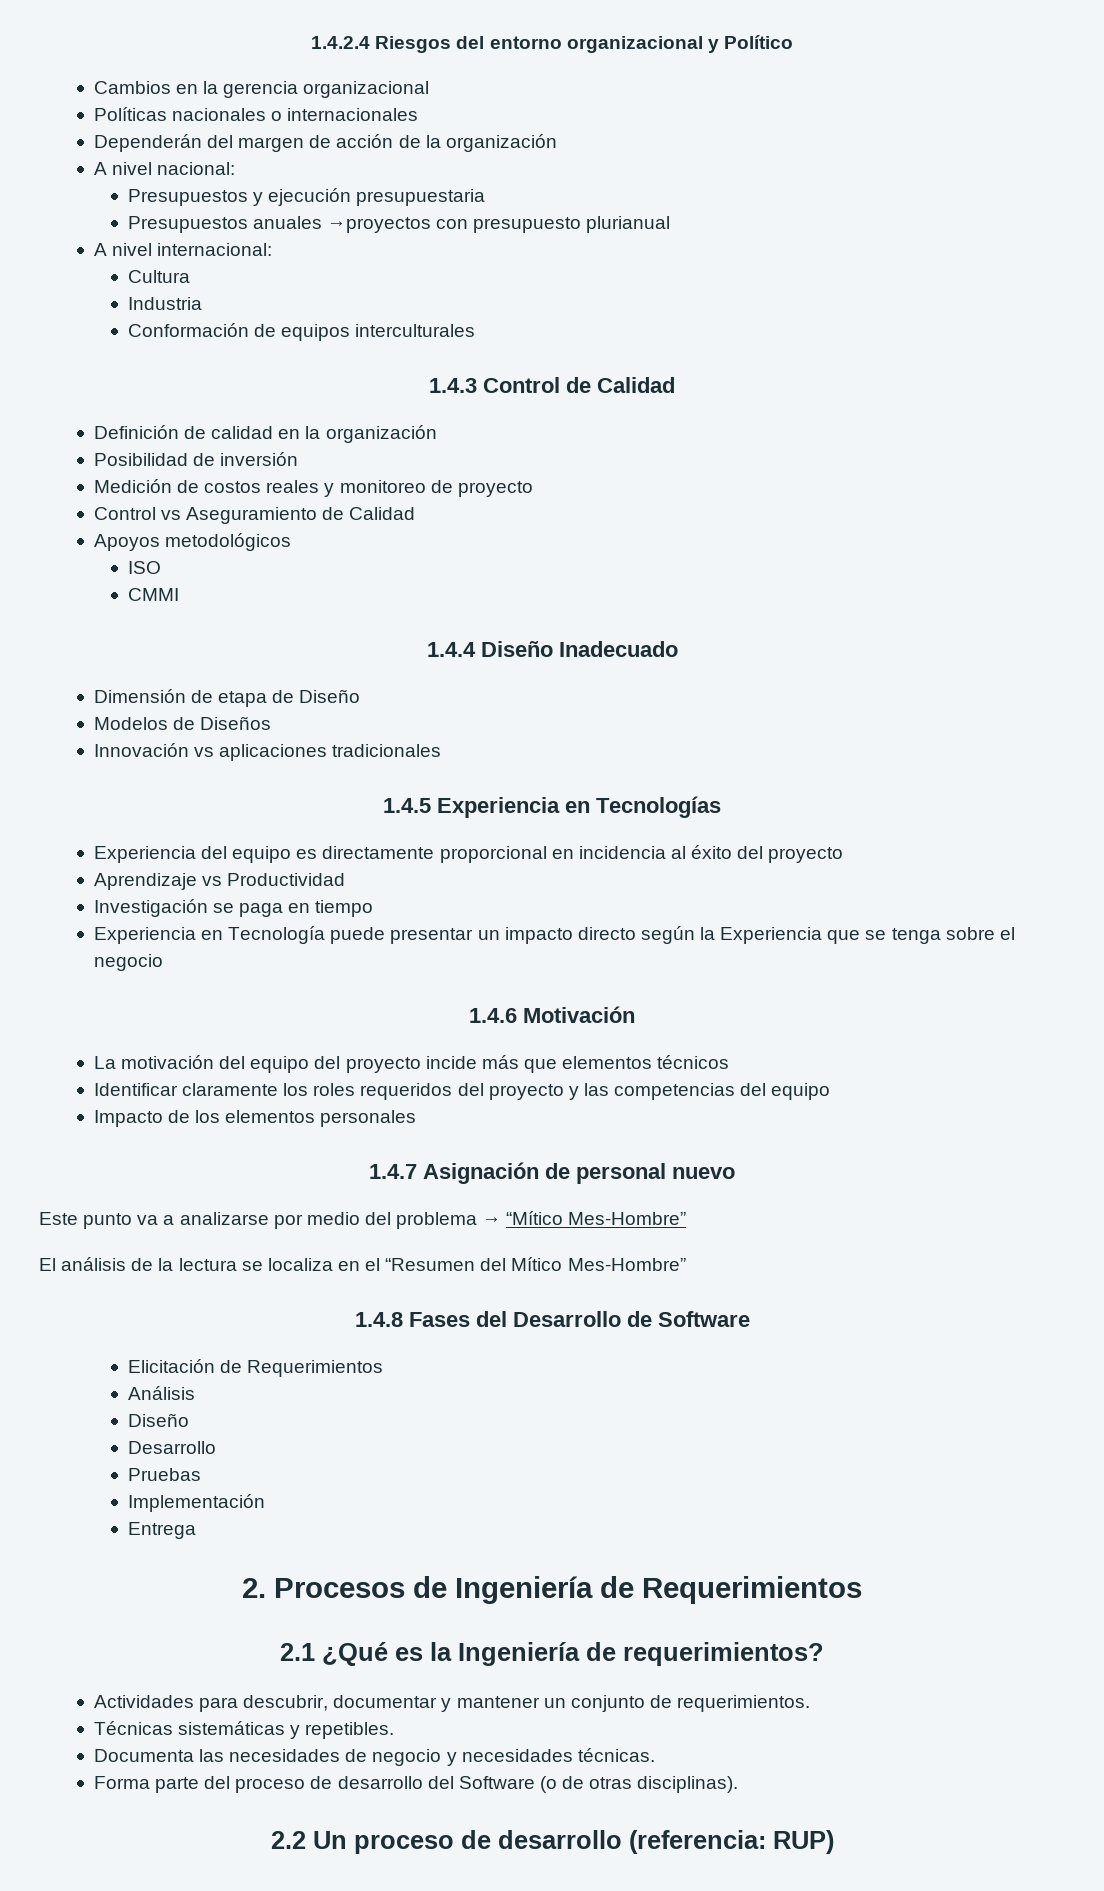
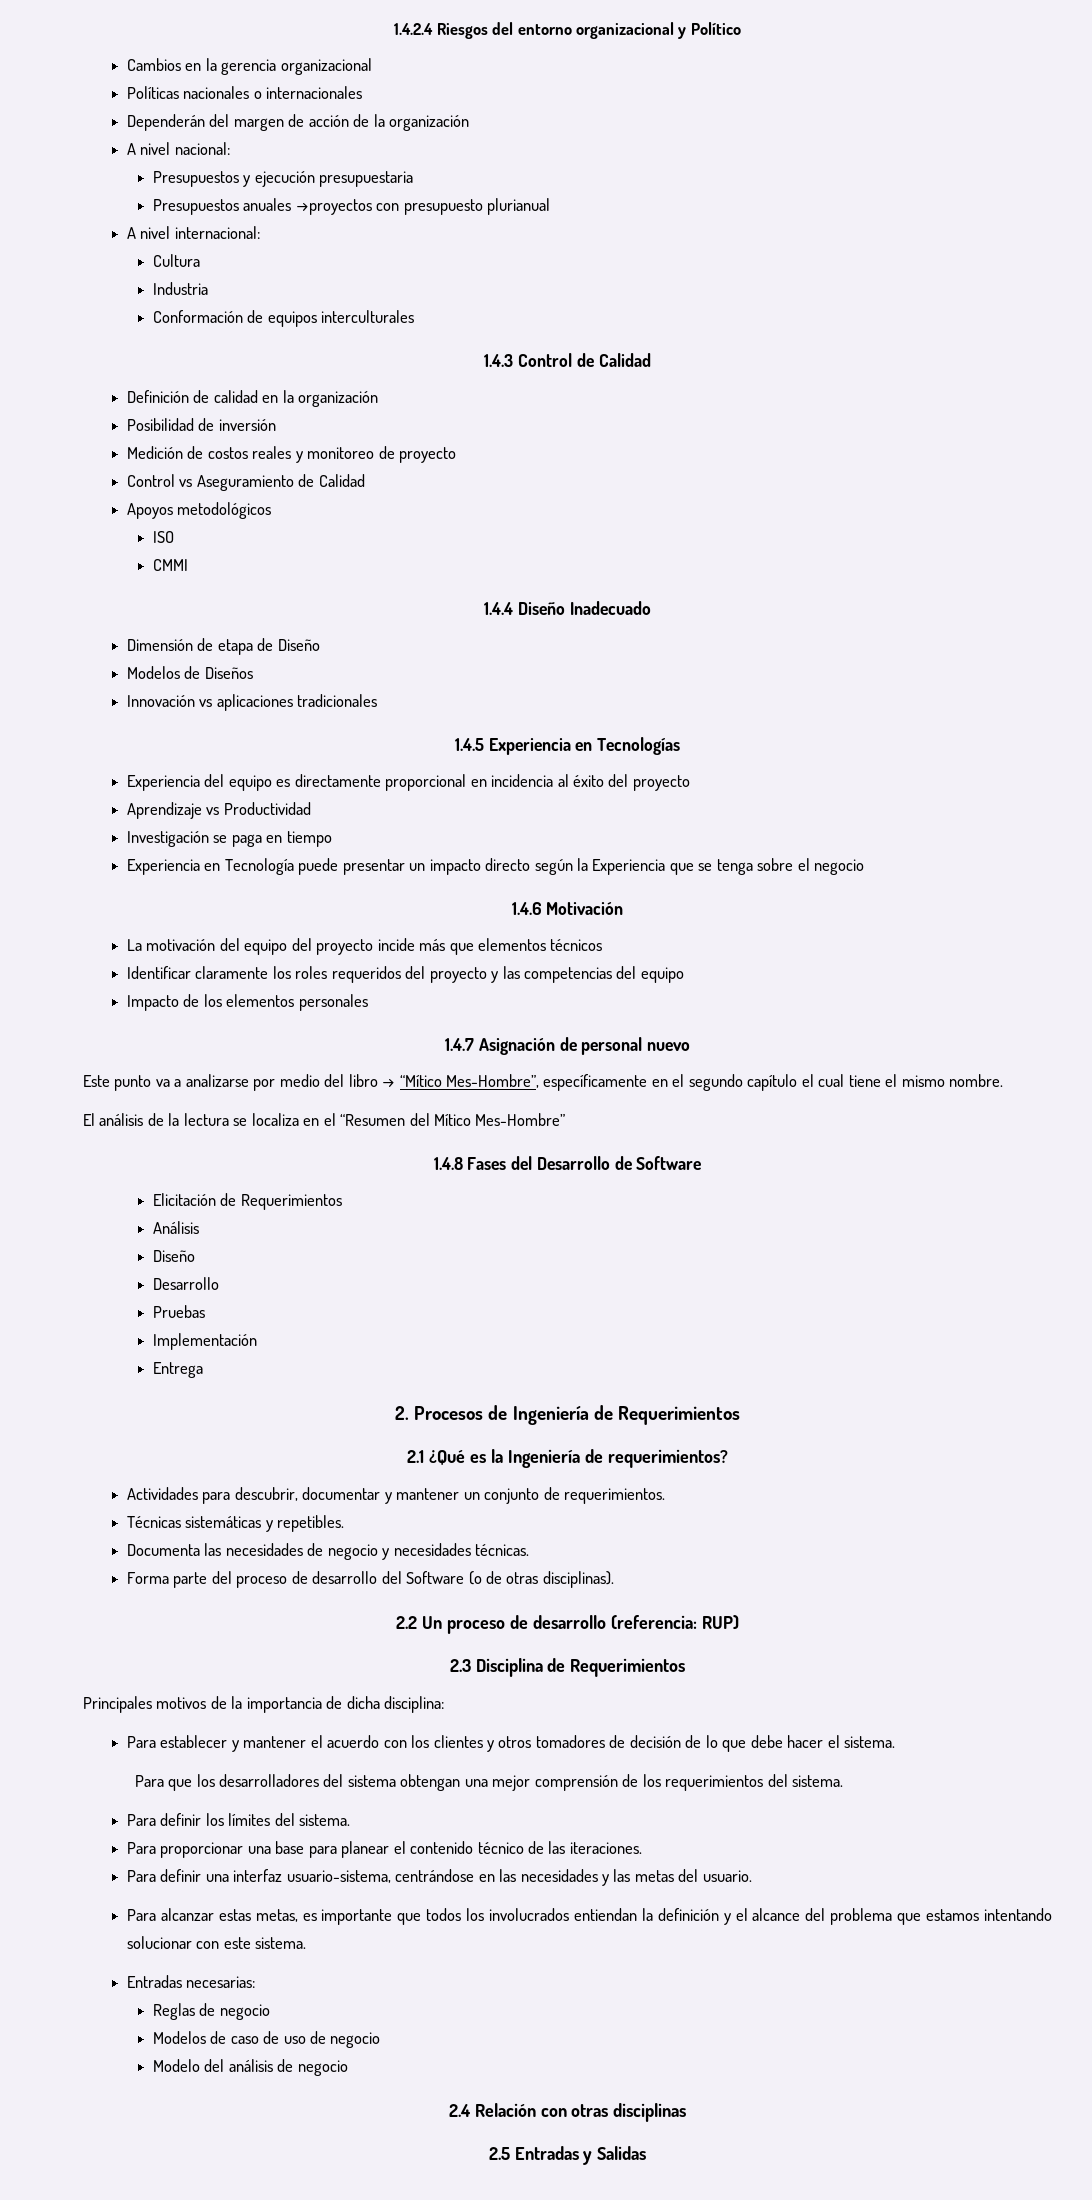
- Este punto va a analizarse por medio del problema → “Mítico Mes-Hombre”
+ Este punto va a analizarse por medio del libro → “Mítico Mes-Hombre”, específicamente en el segundo capítulo el cual tiene el mismo nombre.
+ 2.3 Disciplina de Requerimientos
+ Principales motivos de la importancia de dicha disciplina:
+ Para establecer y mantener el acuerdo con los clientes y otros tomadores de decisión de lo que debe hacer el sistema.
+ Para que los desarrolladores del sistema obtengan una mejor comprensión de los requerimientos del sistema.
+ Para definir los límites del sistema.
+ Para proporcionar una base para planear el contenido técnico de las iteraciones.
+ Para definir una interfaz usuario-sistema, centrándose en las necesidades y las metas del usuario.
+ Para alcanzar estas metas, es importante que todos los involucrados entiendan la definición y el alcance del problema que estamos intentando solucionar con este sistema.
+ Entradas necesarias:
+ Reglas de negocio
+ Modelos de caso de uso de negocio
+ Modelo del análisis de negocio
+ 2.4 Relación con otras disciplinas
+ 2.5 Entradas y Salidas

